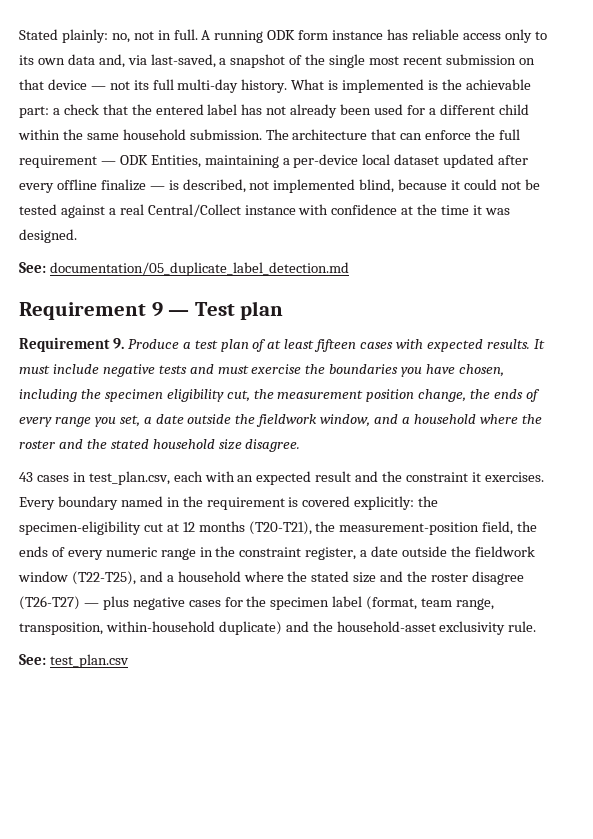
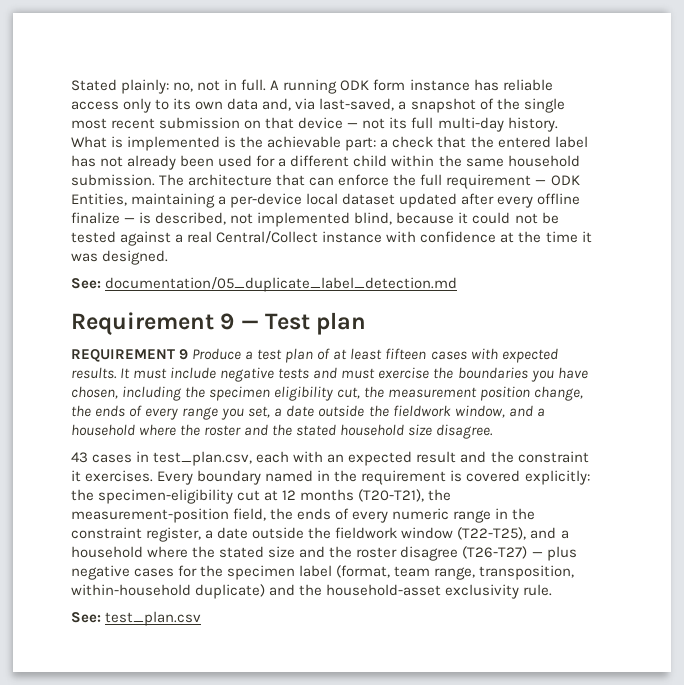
- Requirement 9. Produce a test plan of at least fifteen cases with expected results.
+ REQUIREMENT 9 Produce a test plan of at least fifteen cases with expected results.

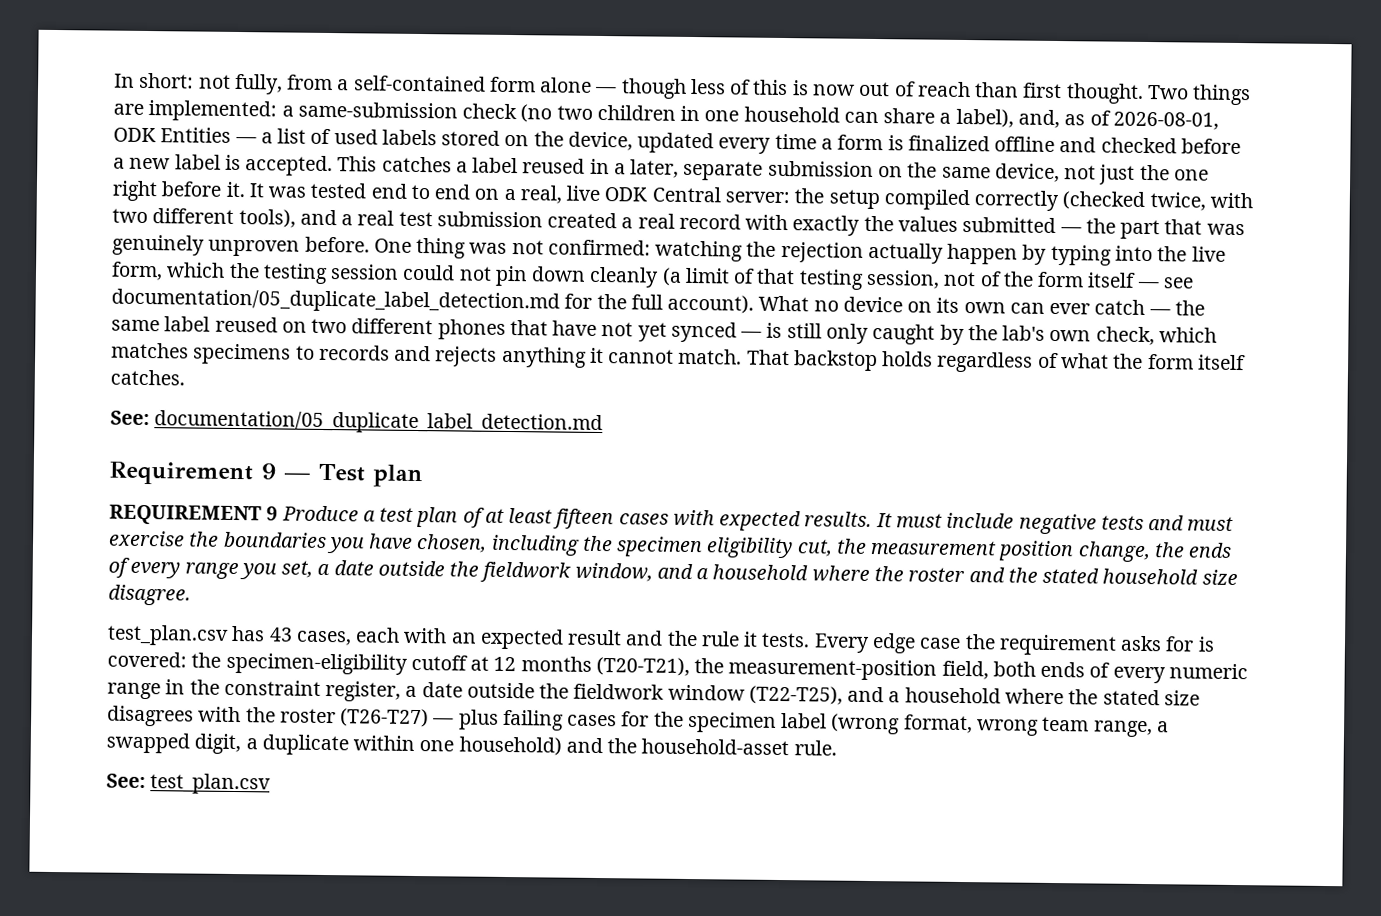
- Stated plainly: no, not in full. A running ODK form instance has reliable access only to its own data and, via last-saved, a snapshot of the single most recent submission on that device — not its full multi-day history. What is implemented is the achievable part: a check that the entered label has not already been used for a different child within the same household submission. The architecture that can enforce the full requirement — ODK Entities, maintaining a per-device local dataset updated after every offline finalize — is described, not implemented blind, because it could not be tested against a real Central/Collect instance with confidence at the time it was designed.
+ In short: not fully, from a self-contained form alone — though less of this is now out of reach than first thought. Two things are implemented: a same-submission check (no two children in one household can share a label), and, as of 2026-08-01, ODK Entities — a list of used labels stored on the device, updated every time a form is finalized offline and checked before a new label is accepted. This catches a label reused in a later, separate submission on the same device, not just the one right before it. It was tested end to end on a real, live ODK Central server: the setup compiled correctly (checked twice, with two different tools), and a real test submission created a real record with exactly the values submitted — the part that was genuinely unproven before. One thing was not confirmed: watching the rejection actually happen by typing into the live form, which the testing session could not pin down cleanly (a limit of that testing session, not of the form itself — see documentation/05_duplicate_label_detection.md for the full account). What no device on its own can ever catch — the same label reused on two different phones that have not yet synced — is still only caught by the lab's own check, which matches specimens to records and rejects anything it cannot match. That backstop holds regardless of what the form itself catches.
- 43 cases in test_plan.csv, each with an expected result and the constraint it exercises. Every boundary named in the requirement is covered explicitly: the specimen-eligibility cut at 12 months (T20-T21), the measurement-position field, the ends of every numeric range in the constraint register, a date outside the fieldwork window (T22-T25), and a household where the stated size and the roster disagree (T26-T27) — plus negative cases for the specimen label (format, team range, transposition, within-household duplicate) and the household-asset exclusivity rule.
+ test_plan.csv has 43 cases, each with an expected result and the rule it tests. Every edge case the requirement asks for is covered: the specimen-eligibility cutoff at 12 months (T20-T21), the measurement-position field, both ends of every numeric range in the constraint register, a date outside the fieldwork window (T22-T25), and a household where the stated size disagrees with the roster (T26-T27) — plus failing cases for the specimen label (wrong format, wrong team range, a swapped digit, a duplicate within one household) and the household-asset rule.

